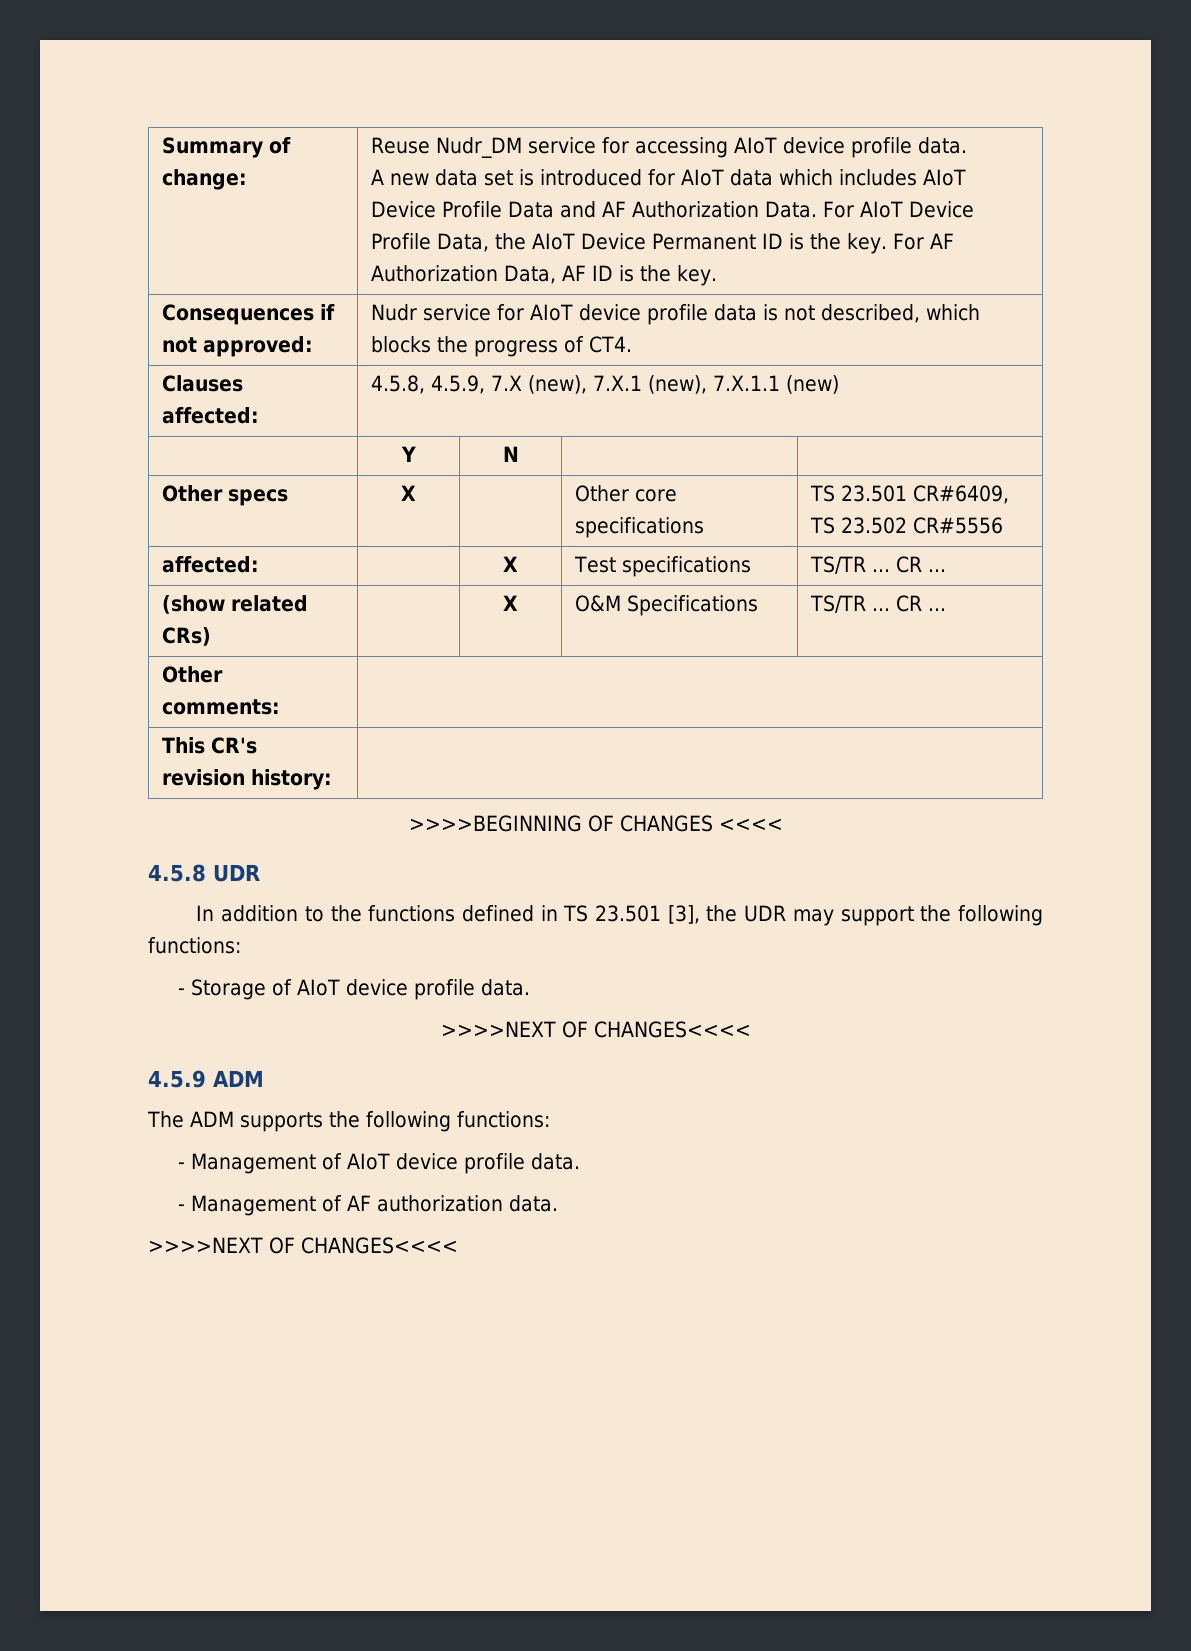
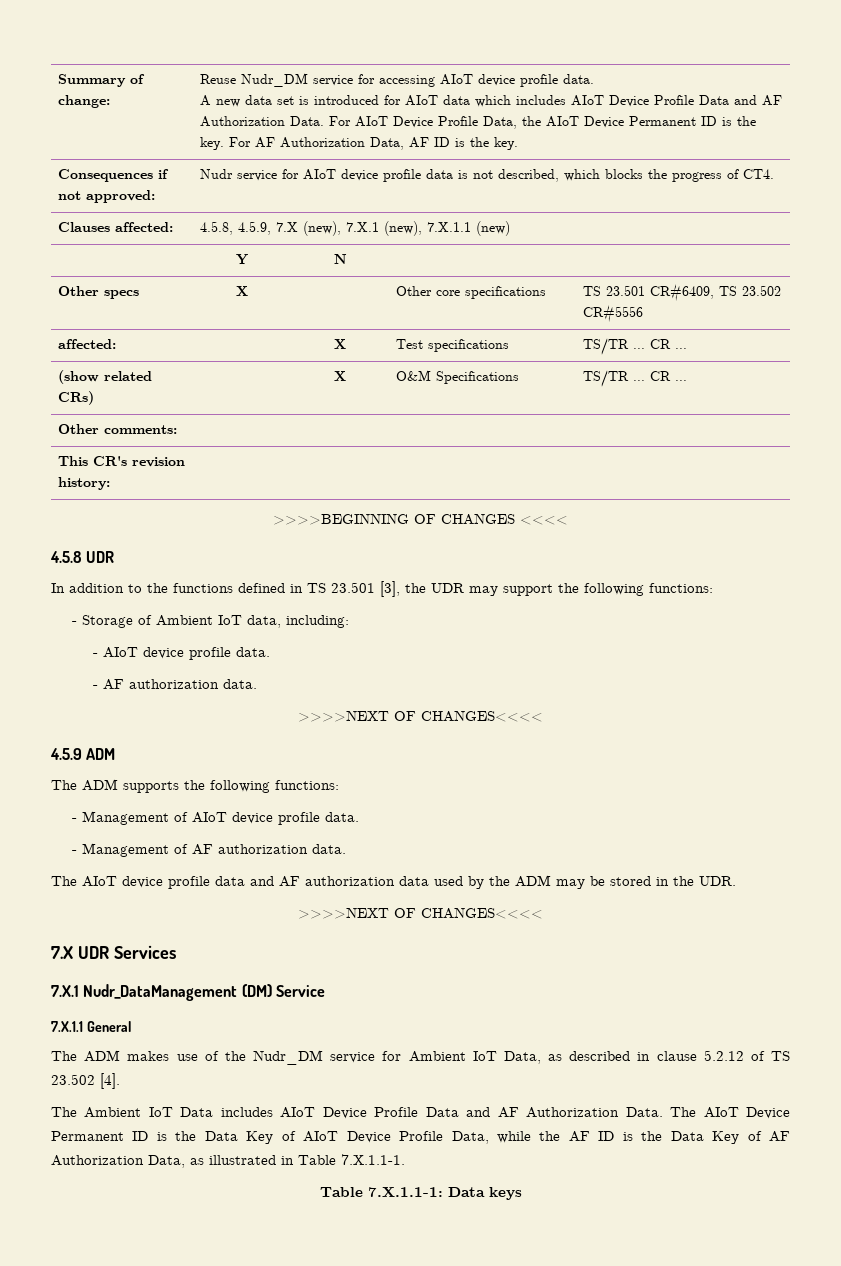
- - Storage of AIoT device profile data.
+ - Storage of Ambient IoT data, including:
+ - AIoT device profile data.
+ - AF authorization data.
  - Management of AF authorization data.
+ The AIoT device profile data and AF authorization data used by the ADM may be stored in the UDR.
  >>>>NEXT OF CHANGES<<<<
+ 7.X UDR Services
+ 7.X.1 Nudr_DataManagement (DM) Service
+ 7.X.1.1 General
+ The ADM makes use of the Nudr_DM service for Ambient IoT Data, as described in clause 5.2.12 of TS 23.502 [4].
+ The Ambient IoT Data includes AIoT Device Profile Data and AF Authorization Data. The AIoT Device Permanent ID is the Data Key of AIoT Device Profile Data, while the AF ID is the Data Key of AF Authorization Data, as illustrated in Table 7.X.1.1-1.
+ Table 7.X.1.1-1: Data keys

